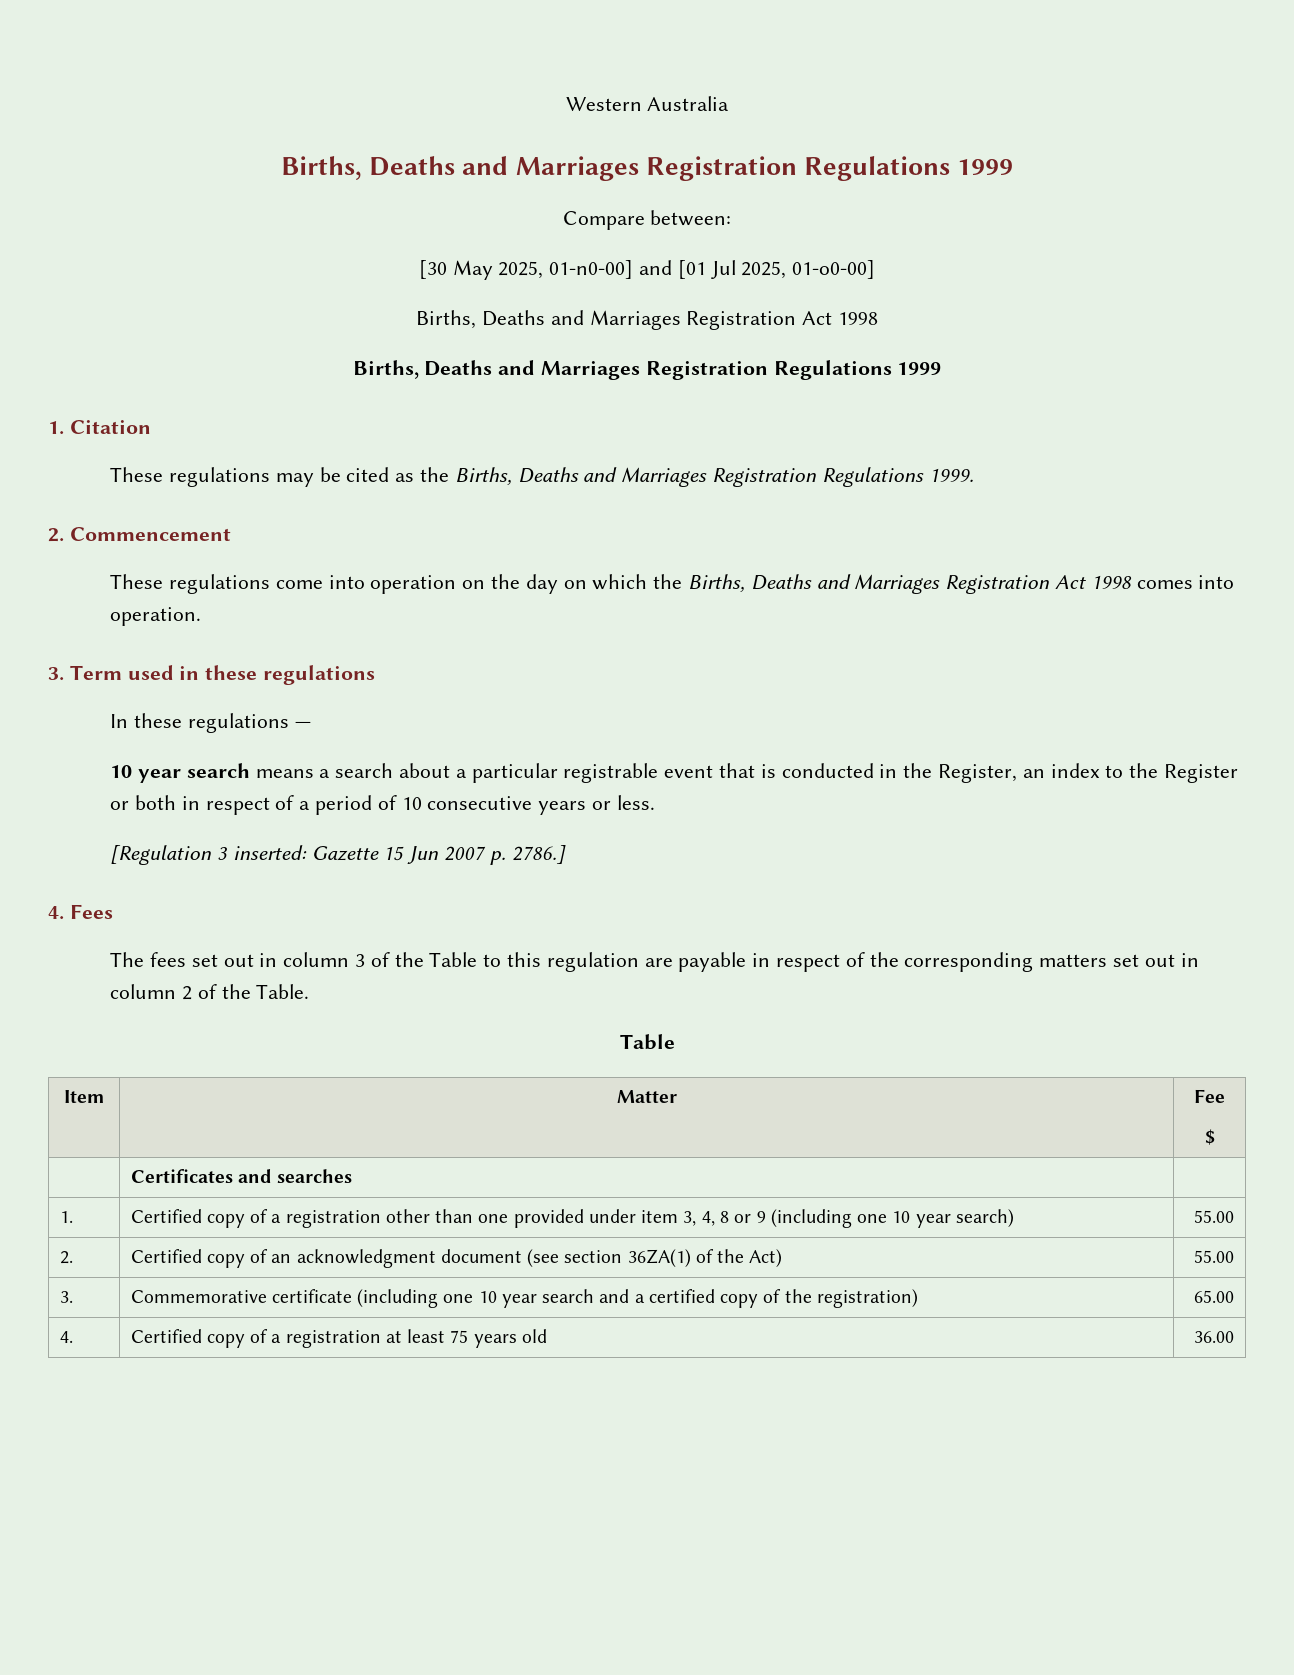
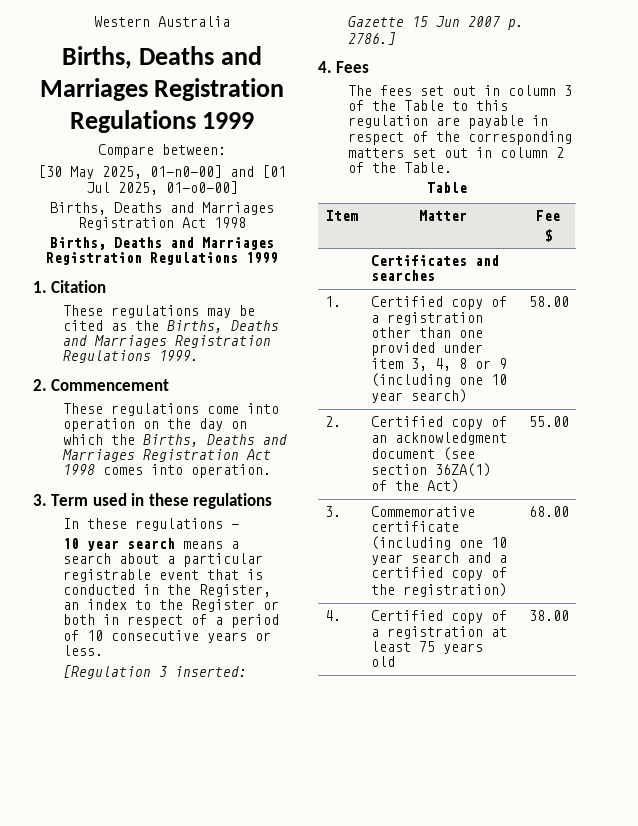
- 1. | Certified copy of a registration other than one provided under item 3, 4, 8 or 9 (including one 10 year search) | 55.00
+ 1. | Certified copy of a registration other than one provided under item 3, 4, 8 or 9 (including one 10 year search) | 58.00
- 3. | Commemorative certificate (including one 10 year search and a certified copy of the registration) | 65.00
+ 3. | Commemorative certificate (including one 10 year search and a certified copy of the registration) | 68.00
- 4. | Certified copy of a registration at least 75 years old | 36.00
+ 4. | Certified copy of a registration at least 75 years old | 38.00

